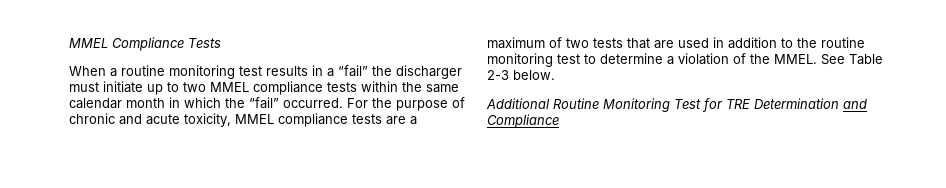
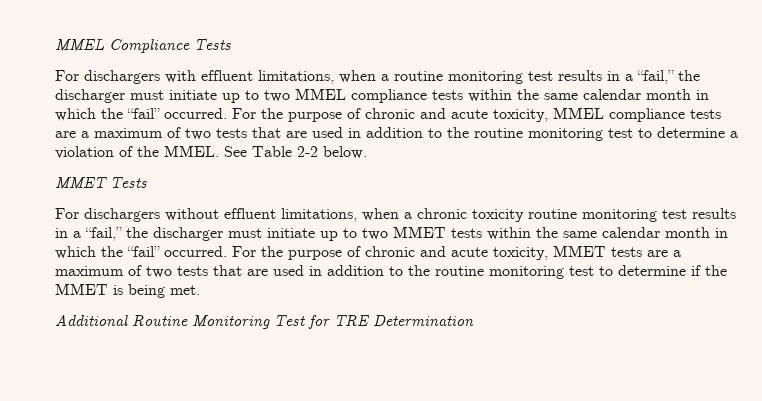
- When a routine monitoring test results in a “fail” the discharger must initiate up to two MMEL compliance tests within the same calendar month in which the “fail” occurred.
+ For dischargers with effluent limitations, when a routine monitoring test results in a “fail,” the discharger must initiate up to two MMEL compliance tests within the same calendar month in which the “fail” occurred.
- See Table 2-3 below.
+ See Table 2-2 below.
+ MMET Tests
+ For dischargers without effluent limitations, when a chronic toxicity routine monitoring test results in a “fail,” the discharger must initiate up to two MMET tests within the same calendar month in which the “fail” occurred. For the purpose of chronic and acute toxicity, MMET tests are a maximum of two tests that are used in addition to the routine monitoring test to determine if the MMET is being met.
- Additional Routine Monitoring Test for TRE Determination and Compliance
+ Additional Routine Monitoring Test for TRE Determination

